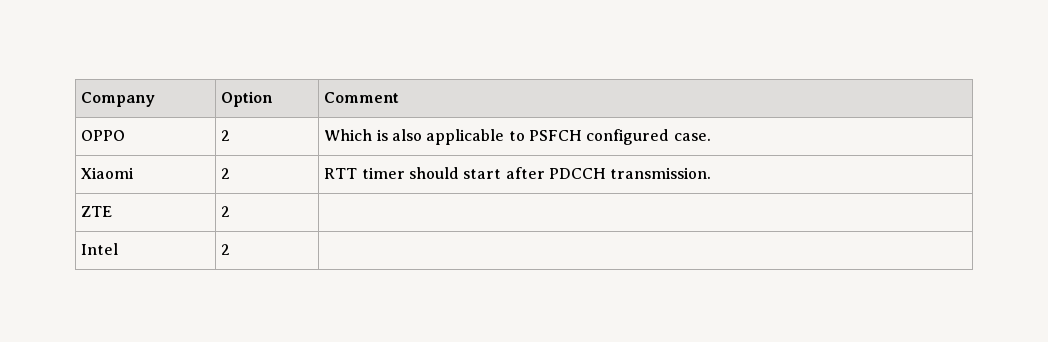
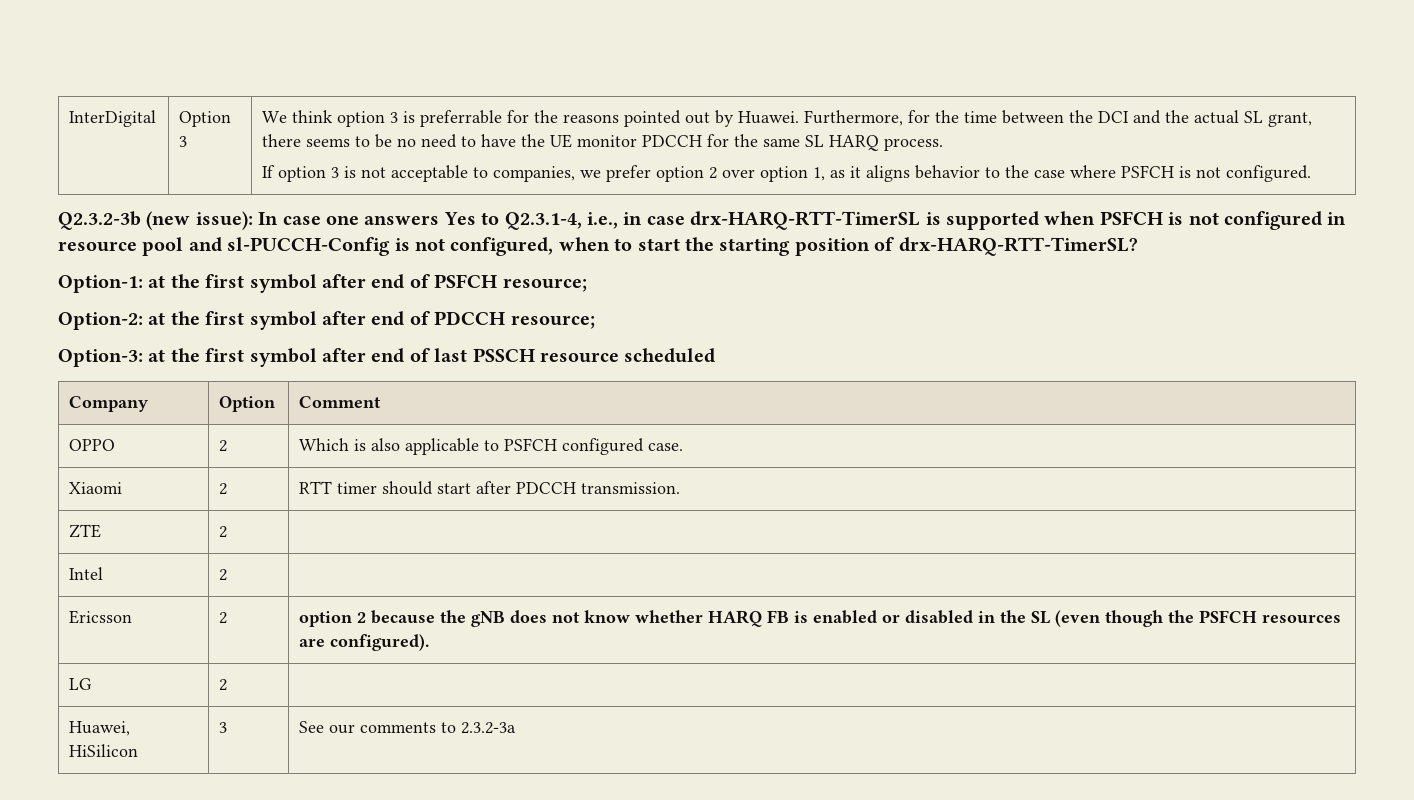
+ InterDigital | Option 3 | We think option 3 is preferrable for the reasons pointed out by Huawei. Furthermore, for the time between the DCI and the actual SL grant, there seems to be no need to have the UE monitor PDCCH for the same SL HARQ process.
+ If option 3 is not acceptable to companies, we prefer option 2 over option 1, as it aligns behavior to the case where PSFCH is not configured.
+ Q2.3.2-3b (new issue): In case one answers Yes to Q2.3.1-4, i.e., in case drx-HARQ-RTT-TimerSL is supported when PSFCH is not configured in resource pool and sl-PUCCH-Config is not configured, when to start the starting position of drx-HARQ-RTT-TimerSL?
+ Option-1: at the first symbol after end of PSFCH resource;
+ Option-2: at the first symbol after end of PDCCH resource;
+ Option-3: at the first symbol after end of last PSSCH resource scheduled
+ Ericsson | 2 | option 2 because the gNB does not know whether HARQ FB is enabled or disabled in the SL (even though the PSFCH resources are configured).
+ LG | 2 |
+ Huawei, HiSilicon | 3 | See our comments to 2.3.2-3a

